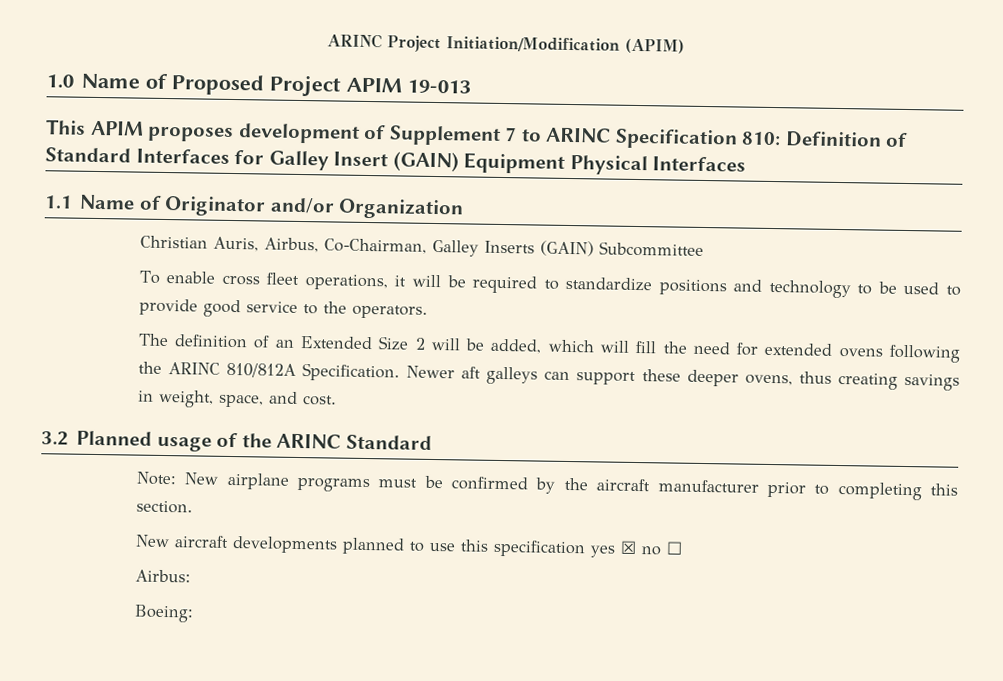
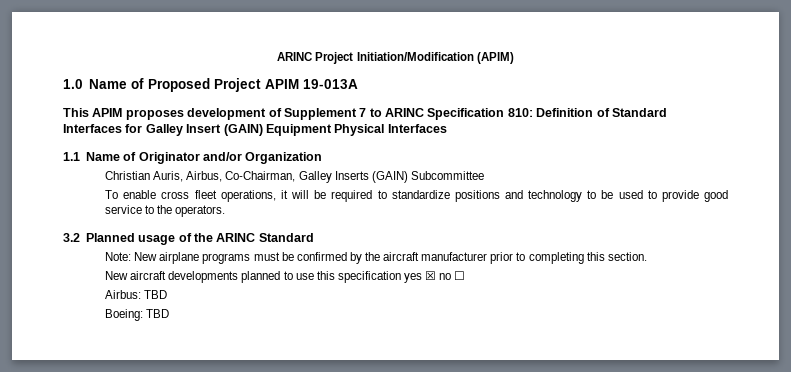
- 1.0 Name of Proposed Project APIM 19-013
+ 1.0 Name of Proposed Project APIM 19-013A
- The definition of an Extended Size 2 will be added, which will fill the need for extended ovens following the ARINC 810/812A Specification. Newer aft galleys can support these deeper ovens, thus creating savings in weight, space, and cost.
- Airbus:
+ Airbus: TBD
- Boeing:
+ Boeing: TBD

